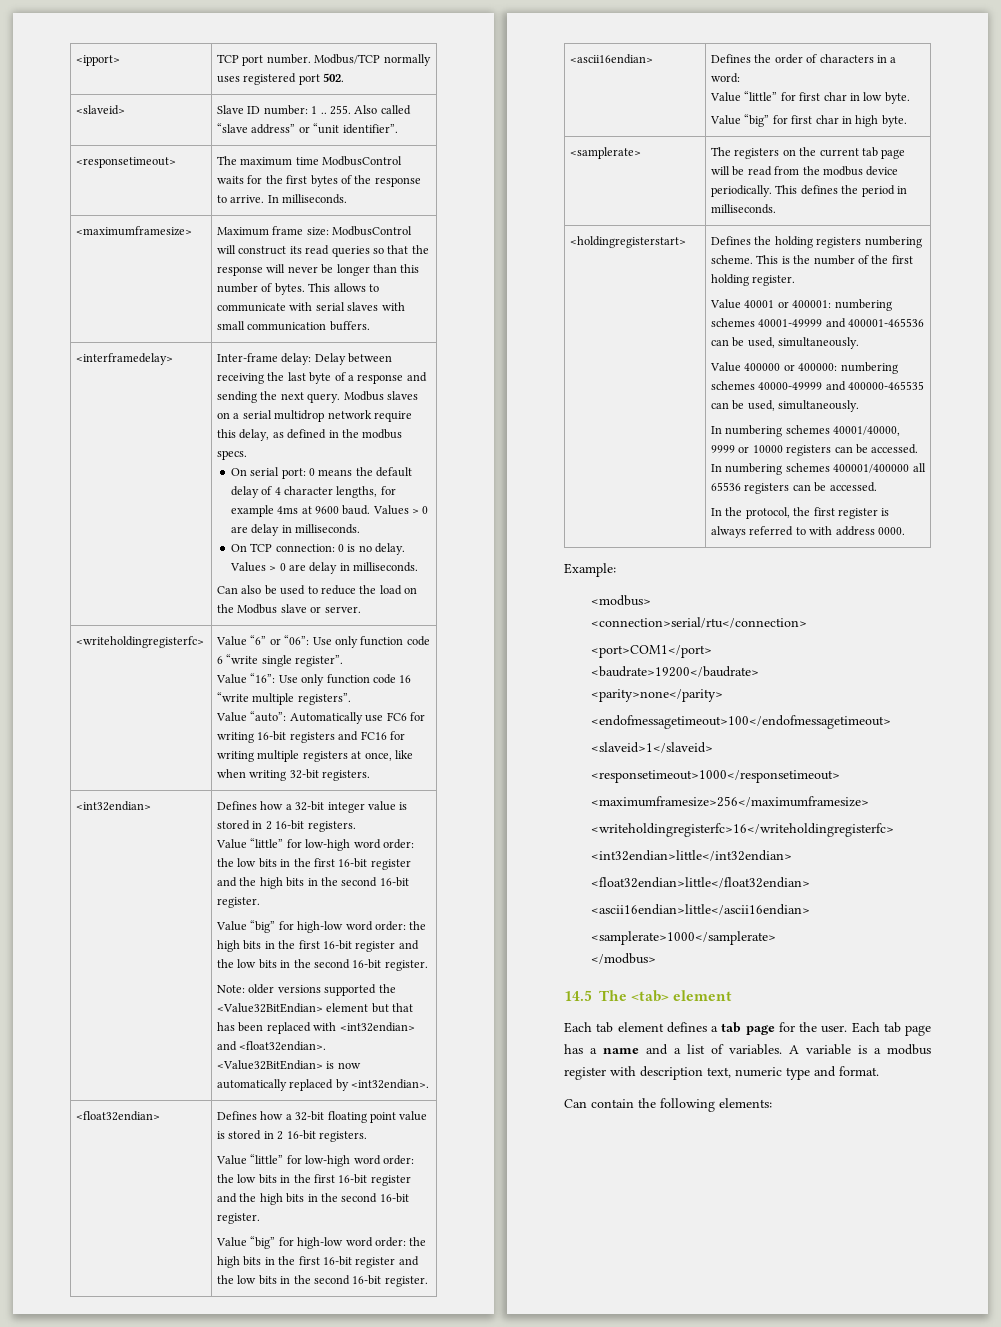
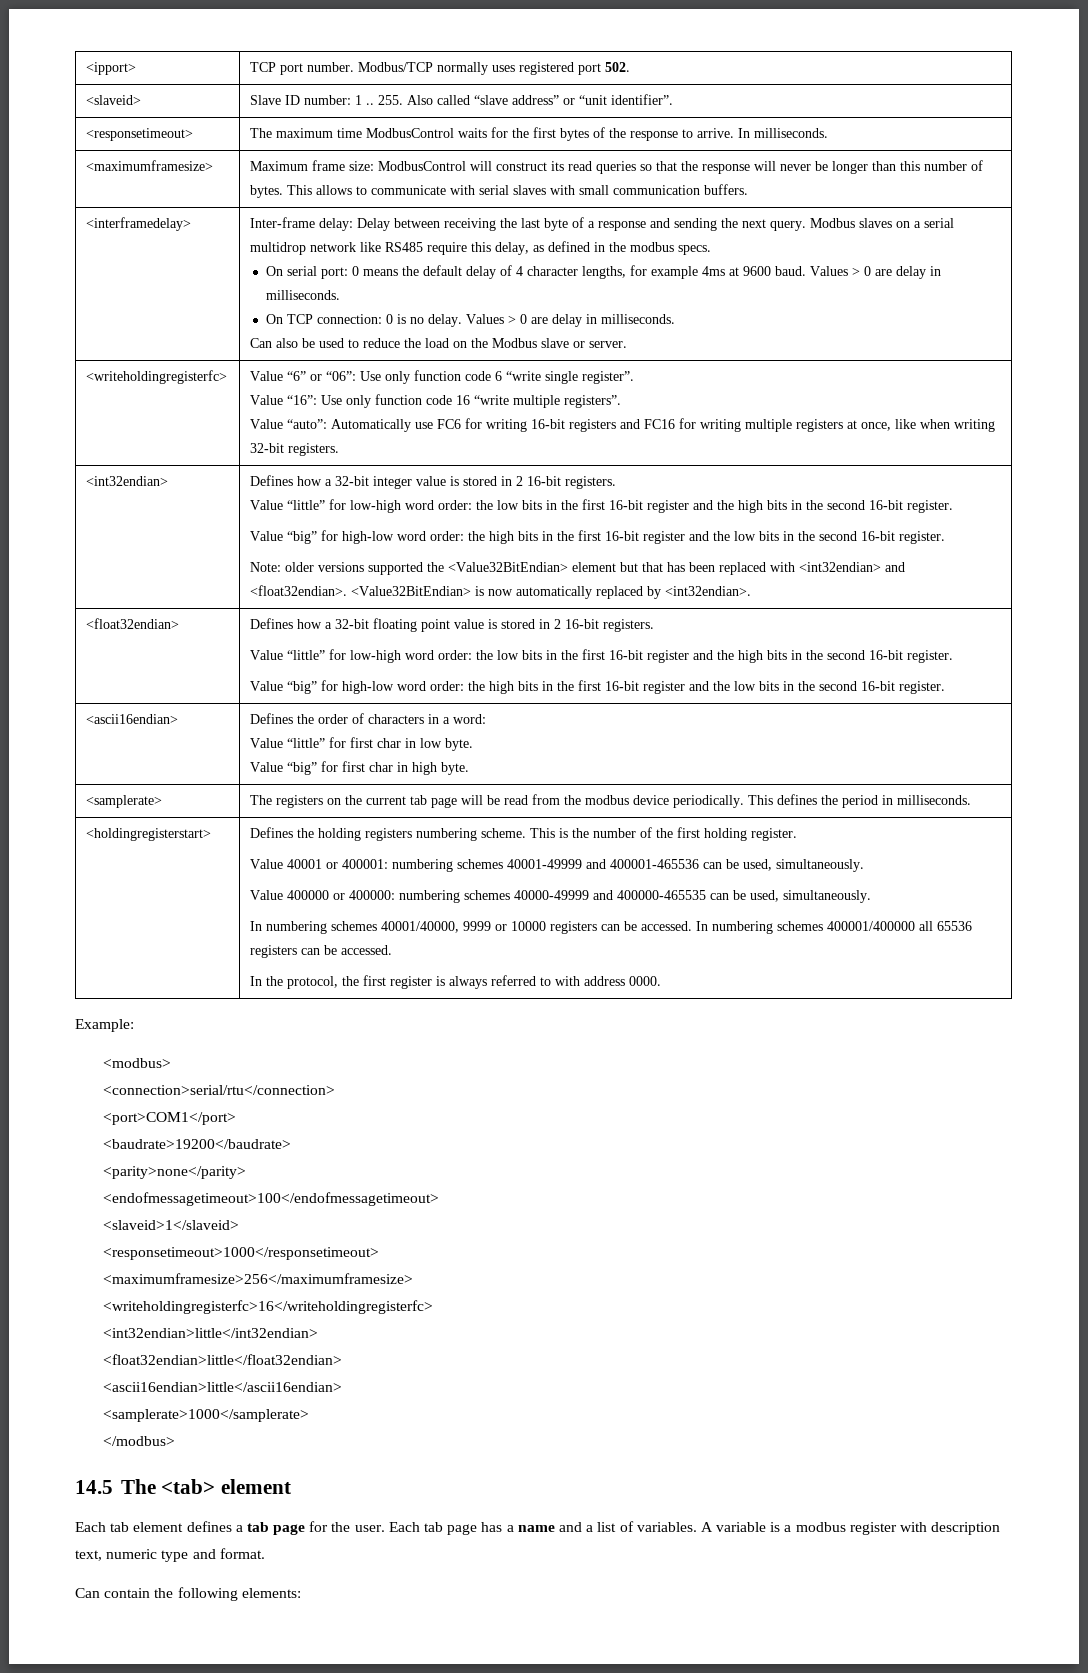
- Modbus slaves on a serial multidrop network require this delay, as defined in the modbus specs.
+ Modbus slaves on a serial multidrop network like RS485 require this delay, as defined in the modbus specs.

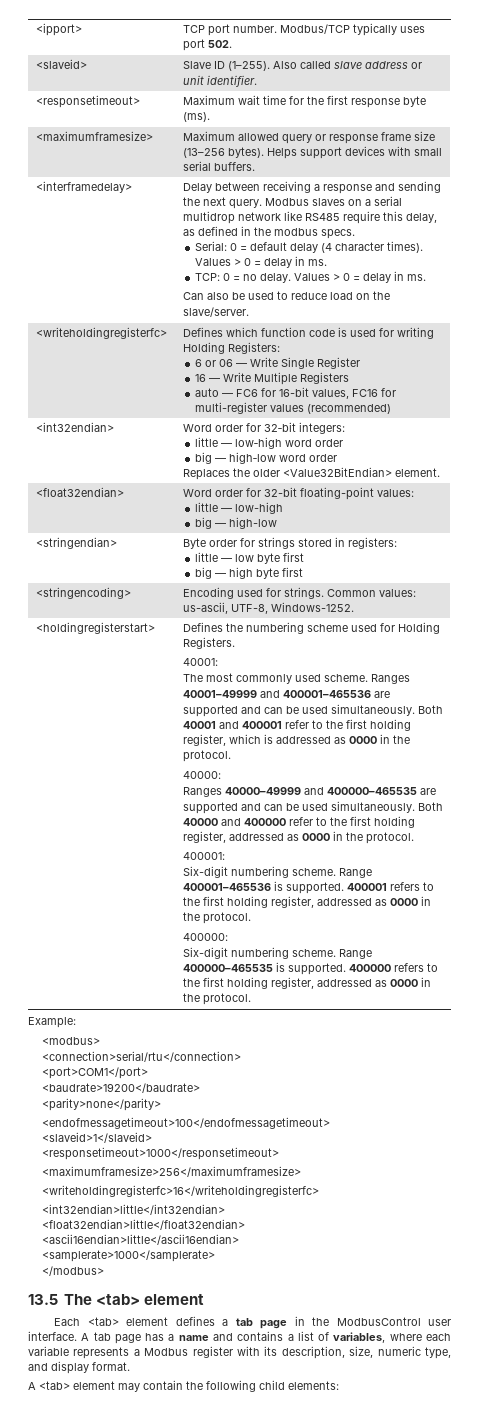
- <ipport> | TCP port number. Modbus/TCP normally uses registered port 502.
+ <ipport> | TCP port number. Modbus/TCP typically uses port 502.
- <slaveid> | Slave ID number: 1 .. 255. Also called “slave address” or “unit identifier”.
- <responsetimeout> | The maximum time ModbusControl waits for the first bytes of the response to arrive. In milliseconds.
- <maximumframesize> | Maximum frame size: ModbusControl will construct its read queries so that the response will never be longer than this number of bytes. This allows to communicate with serial slaves with small communication buffers.
+ <slaveid> | Slave ID (1–255). Also called slave address or unit identifier.
+ <responsetimeout> | Maximum wait time for the first response byte (ms).
+ <maximumframesize> | Maximum allowed query or response frame size (13–256 bytes). Helps support devices with small serial buffers.
- Inter-frame delay: Delay between receiving the last byte of a response and sending the next query.
+ Delay between receiving a response and sending the next query.
- On serial port: 0 means the default delay of 4 character lengths, for example 4ms at 9600 baud. Values > 0 are delay in milliseconds.
- On TCP connection: 0 is no delay. Values > 0 are delay in milliseconds.
+ Serial: 0 = default delay (4 character times). Values > 0 = delay in ms.
+ TCP: 0 = no delay. Values > 0 = delay in ms.
- Can also be used to reduce the load on the Modbus slave or server.
- <writeholdingregisterfc> | Value “6” or “06”: Use only function code 6 “write single register”.
- Value “16”: Use only function code 16 “write multiple registers”.
- Value “auto”: Automatically use FC6 for writing 16-bit registers and FC16 for writing multiple registers at once, like when writing 32-bit registers.
- <int32endian> | Defines how a 32-bit integer value is stored in 2 16-bit registers.
- Value “little” for low-high word order: the low bits in the first 16-bit register and the high bits in the second 16-bit register.
- Value “big” for high-low word order: the high bits in the first 16-bit register and the low bits in the second 16-bit register.
- Note: older versions supported the <Value32BitEndian> element but that has been replaced with <int32endian> and <float32endian>. <Value32BitEndian> is now automatically replaced by <int32endian>.
- <float32endian> | Defines how a 32-bit floating point value is stored in 2 16-bit registers.
- Value “little” for low-high word order: the low bits in the first 16-bit register and the high bits in the second 16-bit register.
- Value “big” for high-low word order: the high bits in the first 16-bit register and the low bits in the second 16-bit register.
- <ascii16endian> | Defines the order of characters in a word:
- Value “little” for first char in low byte.
- Value “big” for first char in high byte.
- <samplerate> | The registers on the current tab page will be read from the modbus device periodically. This defines the period in milliseconds.
- <holdingregisterstart> | Defines the holding registers numbering scheme. This is the number of the first holding register.
- Value 40001 or 400001: numbering schemes 40001-49999 and 400001-465536 can be used, simultaneously.
- Value 400000 or 400000: numbering schemes 40000-49999 and 400000-465535 can be used, simultaneously.
- In numbering schemes 40001/40000, 9999 or 10000 registers can be accessed. In numbering schemes 400001/400000 all 65536 registers can be accessed.
- In the protocol, the first register is always referred to with address 0000.
+ Can also be used to reduce load on the slave/server.
+ <writeholdingregisterfc> | Defines which function code is used for writing Holding Registers:
+ 6 or 06 — Write Single Register
+ 16 — Write Multiple Registers
+ auto — FC6 for 16-bit values, FC16 for multi-register values (recommended)
+ <int32endian> | Word order for 32‑bit integers:
+ little — low‑high word order
+ big — high‑low word order
+ Replaces the older <Value32BitEndian> element.
+ <float32endian> | Word order for 32-bit floating-point values:
+ little — low-high
+ big — high-low
+ <stringendian> | Byte order for strings stored in registers:
+ little — low byte first
+ big — high byte first
+ <stringencoding> | Encoding used for strings. Common values: us-ascii, UTF-8, Windows-1252.
+ <holdingregisterstart> | Defines the numbering scheme used for Holding Registers.
+ 40001:
+ The most commonly used scheme. Ranges 40001–49999 and 400001–465536 are supported and can be used simultaneously. Both 40001 and 400001 refer to the first holding register, which is addressed as 0000 in the protocol.
+ 40000:
+ Ranges 40000–49999 and 400000–465535 are supported and can be used simultaneously. Both 40000 and 400000 refer to the first holding register, addressed as 0000 in the protocol.
+ 400001:
+ Six-digit numbering scheme. Range 400001–465536 is supported. 400001 refers to the first holding register, addressed as 0000 in the protocol.
+ 400000:
+ Six-digit numbering scheme. Range 400000–465535 is supported. 400000 refers to the first holding register, addressed as 0000 in the protocol.
- 14.5 The <tab> element
+ 13.5 The <tab> element
- Each tab element defines a tab page for the user. Each tab page has a name and a list of variables. A variable is a modbus register with description text, numeric type and format.
- Can contain the following elements:
+ Each <tab> element defines a tab page in the ModbusControl user interface. A tab page has a name and contains a list of variables, where each variable represents a Modbus register with its description, size, numeric type, and display format.
+ A <tab> element may contain the following child elements:

